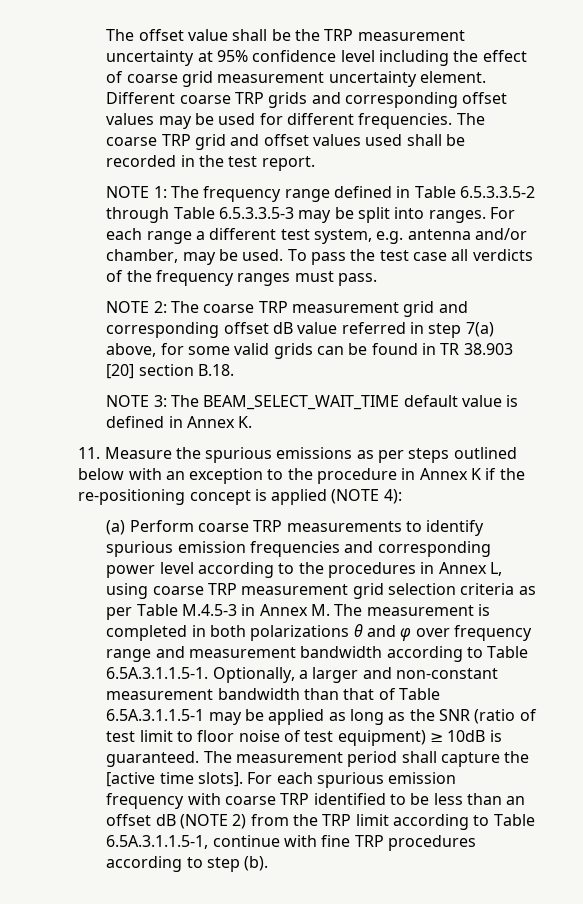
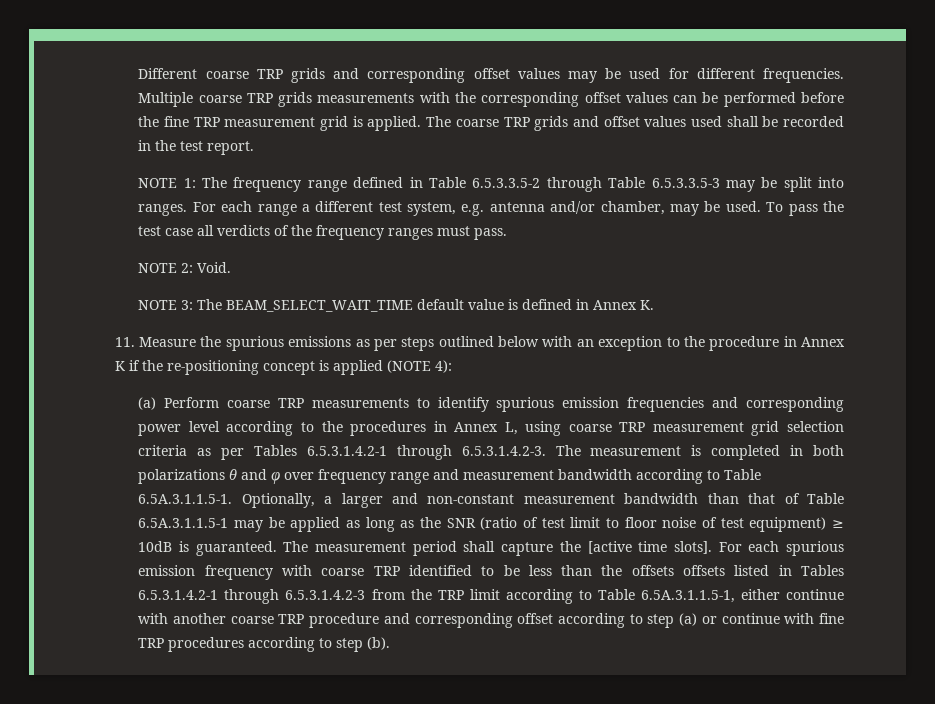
- The offset value shall be the TRP measurement uncertainty at 95% confidence level including the effect of coarse grid measurement uncertainty element.
- The coarse TRP grid and offset values used shall be recorded in the test report.
+ Multiple coarse TRP grids measurements with the corresponding offset values can be performed before the fine TRP measurement grid is applied. The coarse TRP grids and offset values used shall be recorded in the test report.
- NOTE 2: The coarse TRP measurement grid and corresponding offset dB value referred in step 7(a) above, for some valid grids can be found in TR 38.903 [20] section B.18.
+ NOTE 2: Void.
- (a) Perform coarse TRP measurements to identify spurious emission frequencies and corresponding power level according to the procedures in Annex L, using coarse TRP measurement grid selection criteria as per Table M.4.5-3 in Annex M. The measurement is completed in both polarizations θ and φ over frequency range and measurement bandwidth according to Table 6.5A.3.1.1.5-1. Optionally, a larger and non-constant measurement bandwidth than that of Table 6.5A.3.1.1.5-1 may be applied as long as the SNR (ratio of test limit to floor noise of test equipment) ≥ 10dB is guaranteed.
+ (a) Perform coarse TRP measurements to identify spurious emission frequencies and corresponding power level according to the procedures in Annex L, using coarse TRP measurement grid selection criteria as per Tables 6.5.3.1.4.2-1 through 6.5.3.1.4.2-3. The measurement is completed in both polarizations θ and φ over frequency range and measurement bandwidth according to Table 6.5A.3.1.1.5-1. Optionally, a larger and non-constant measurement bandwidth than that of Table 6.5A.3.1.1.5-1 may be applied as long as the SNR (ratio of test limit to floor noise of test equipment) ≥ 10dB is guaranteed.
- For each spurious emission frequency with coarse TRP identified to be less than an offset dB (NOTE 2) from the TRP limit according to Table 6.5A.3.1.1.5-1, continue with fine TRP procedures according to step (b).
+ For each spurious emission frequency with coarse TRP identified to be less than the offsets offsets listed in Tables 6.5.3.1.4.2-1 through 6.5.3.1.4.2-3 from the TRP limit according to Table 6.5A.3.1.1.5-1, either continue with another coarse TRP procedure and corresponding offset according to step (a) or continue with fine TRP procedures according to step (b).

